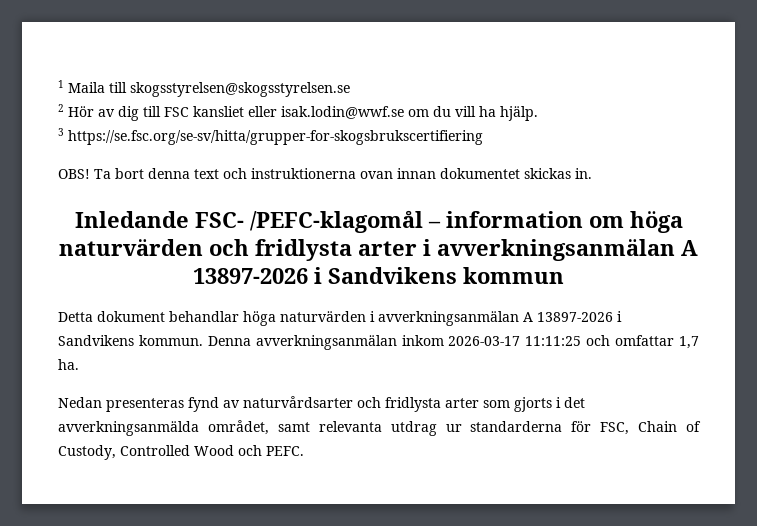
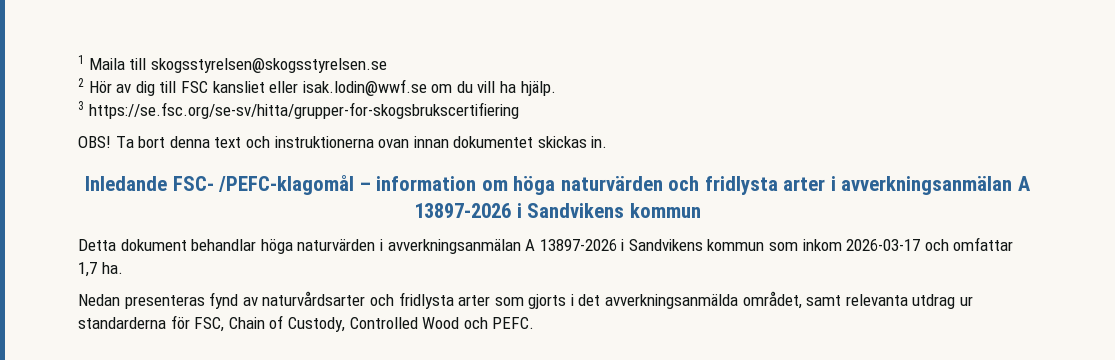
- Detta dokument behandlar höga naturvärden i avverkningsanmälan A 13897-2026 i Sandvikens kommun. Denna avverkningsanmälan inkom 2026-03-17 11:11:25 och omfattar 1,7 ha.
+ Detta dokument behandlar höga naturvärden i avverkningsanmälan A 13897-2026 i Sandvikens kommun som inkom 2026-03-17 och omfattar 1,7 ha.

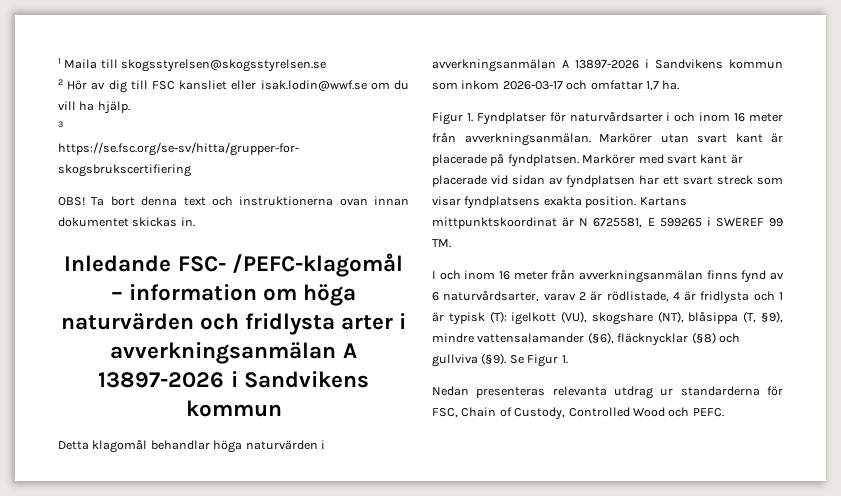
- Detta dokument behandlar höga naturvärden i avverkningsanmälan A 13897-2026 i Sandvikens kommun som inkom 2026-03-17 och omfattar 1,7 ha.
+ Detta klagomål behandlar höga naturvärden i avverkningsanmälan A 13897-2026 i Sandvikens kommun som inkom 2026-03-17 och omfattar 1,7 ha.
- Nedan presenteras fynd av naturvårdsarter och fridlysta arter som gjorts i det avverkningsanmälda området, samt relevanta utdrag ur standarderna för FSC, Chain of Custody, Controlled Wood och PEFC.
+ Figur 1. Fyndplatser för naturvårdsarter i och inom 16 meter från avverkningsanmälan. Markörer utan svart kant är placerade på fyndplatsen. Markörer med svart kant är placerade vid sidan av fyndplatsen har ett svart streck som visar fyndplatsens exakta position. Kartans mittpunktskoordinat är N 6725581, E 599265 i SWEREF 99 TM.
+ I och inom 16 meter från avverkningsanmälan finns fynd av 6 naturvårdsarter, varav 2 är rödlistade, 4 är fridlysta och 1 är typisk (T): igelkott (VU), skogshare (NT), blåsippa (T, §9), mindre vattensalamander (§6), fläcknycklar (§8) och gullviva (§9). Se Figur 1.
+ Nedan presenteras relevanta utdrag ur standarderna för FSC, Chain of Custody, Controlled Wood och PEFC.

